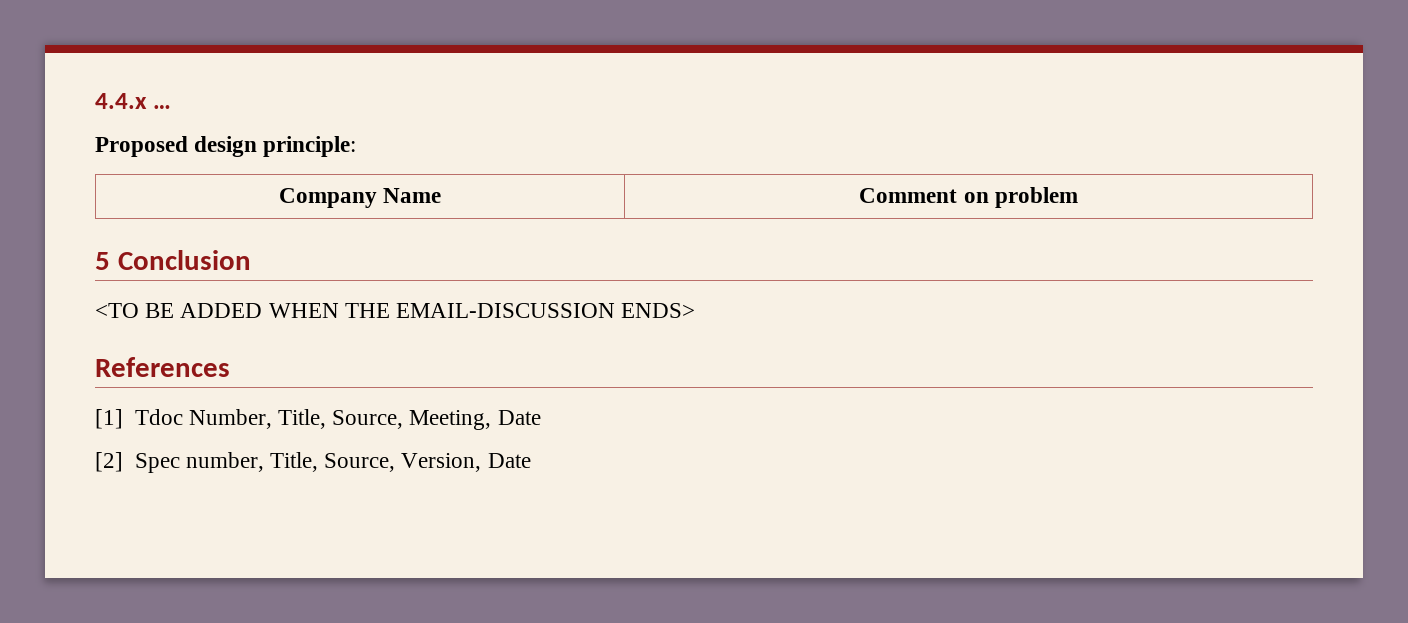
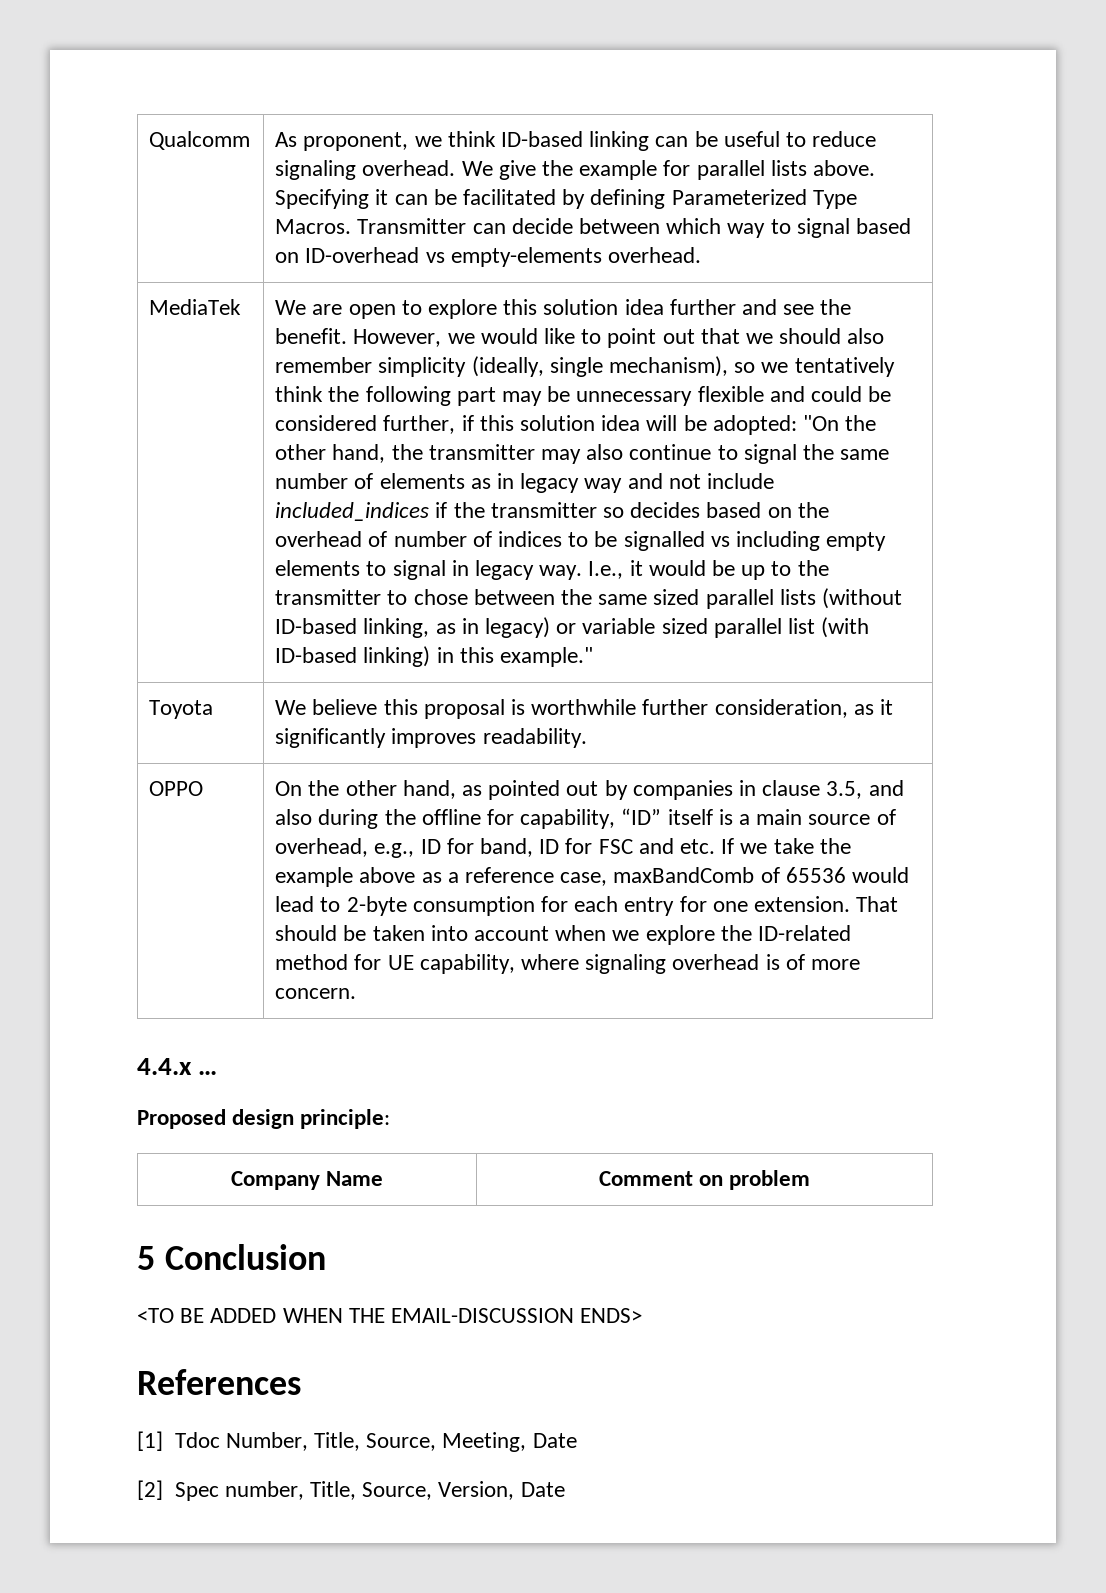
+ Qualcomm | As proponent, we think ID-based linking can be useful to reduce signaling overhead. We give the example for parallel lists above. Specifying it can be facilitated by defining Parameterized Type Macros. Transmitter can decide between which way to signal based on ID-overhead vs empty-elements overhead.
+ MediaTek | We are open to explore this solution idea further and see the benefit. However, we would like to point out that we should also remember simplicity (ideally, single mechanism), so we tentatively think the following part may be unnecessary flexible and could be considered further, if this solution idea will be adopted: "On the other hand, the transmitter may also continue to signal the same number of elements as in legacy way and not include included_indices if the transmitter so decides based on the overhead of number of indices to be signalled vs including empty elements to signal in legacy way. I.e., it would be up to the transmitter to chose between the same sized parallel lists (without ID-based linking, as in legacy) or variable sized parallel list (with ID-based linking) in this example."
+ Toyota | We believe this proposal is worthwhile further consideration, as it significantly improves readability.
+ OPPO | On the other hand, as pointed out by companies in clause 3.5, and also during the offline for capability, “ID” itself is a main source of overhead, e.g., ID for band, ID for FSC and etc. If we take the example above as a reference case, maxBandComb of 65536 would lead to 2-byte consumption for each entry for one extension. That should be taken into account when we explore the ID-related method for UE capability, where signaling overhead is of more concern.

